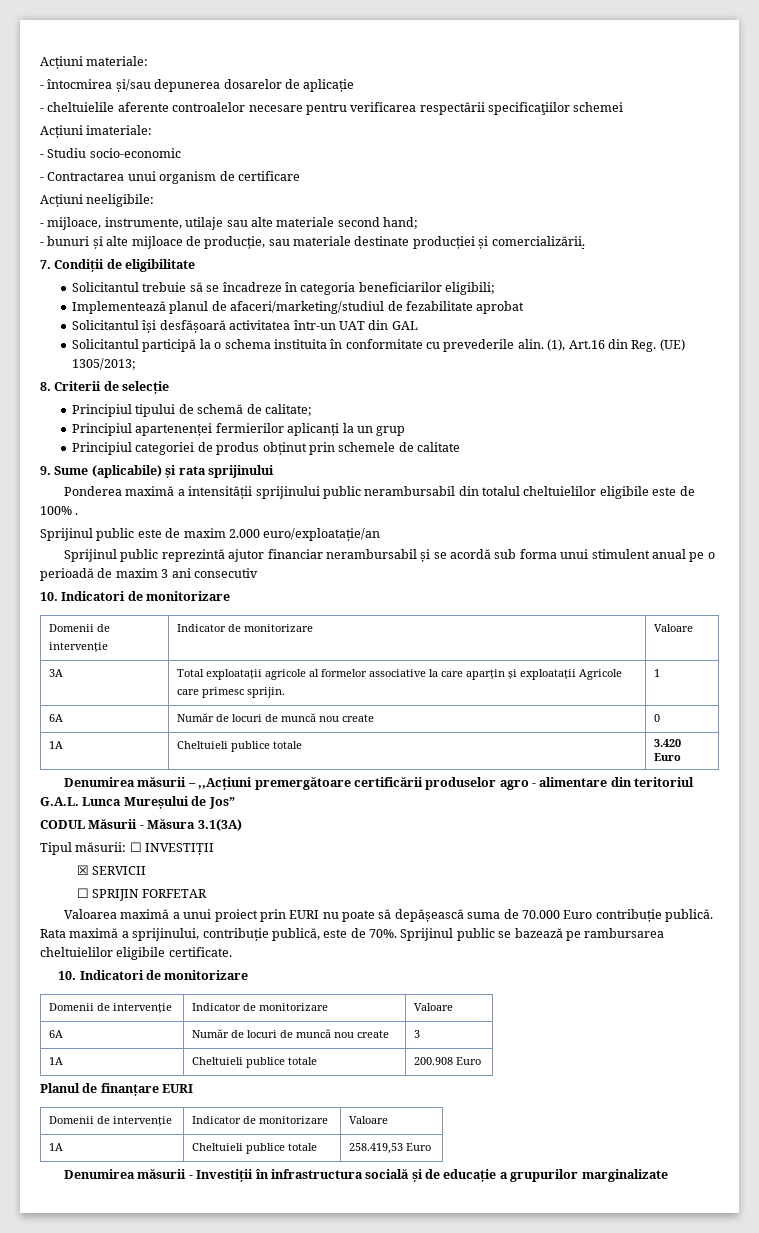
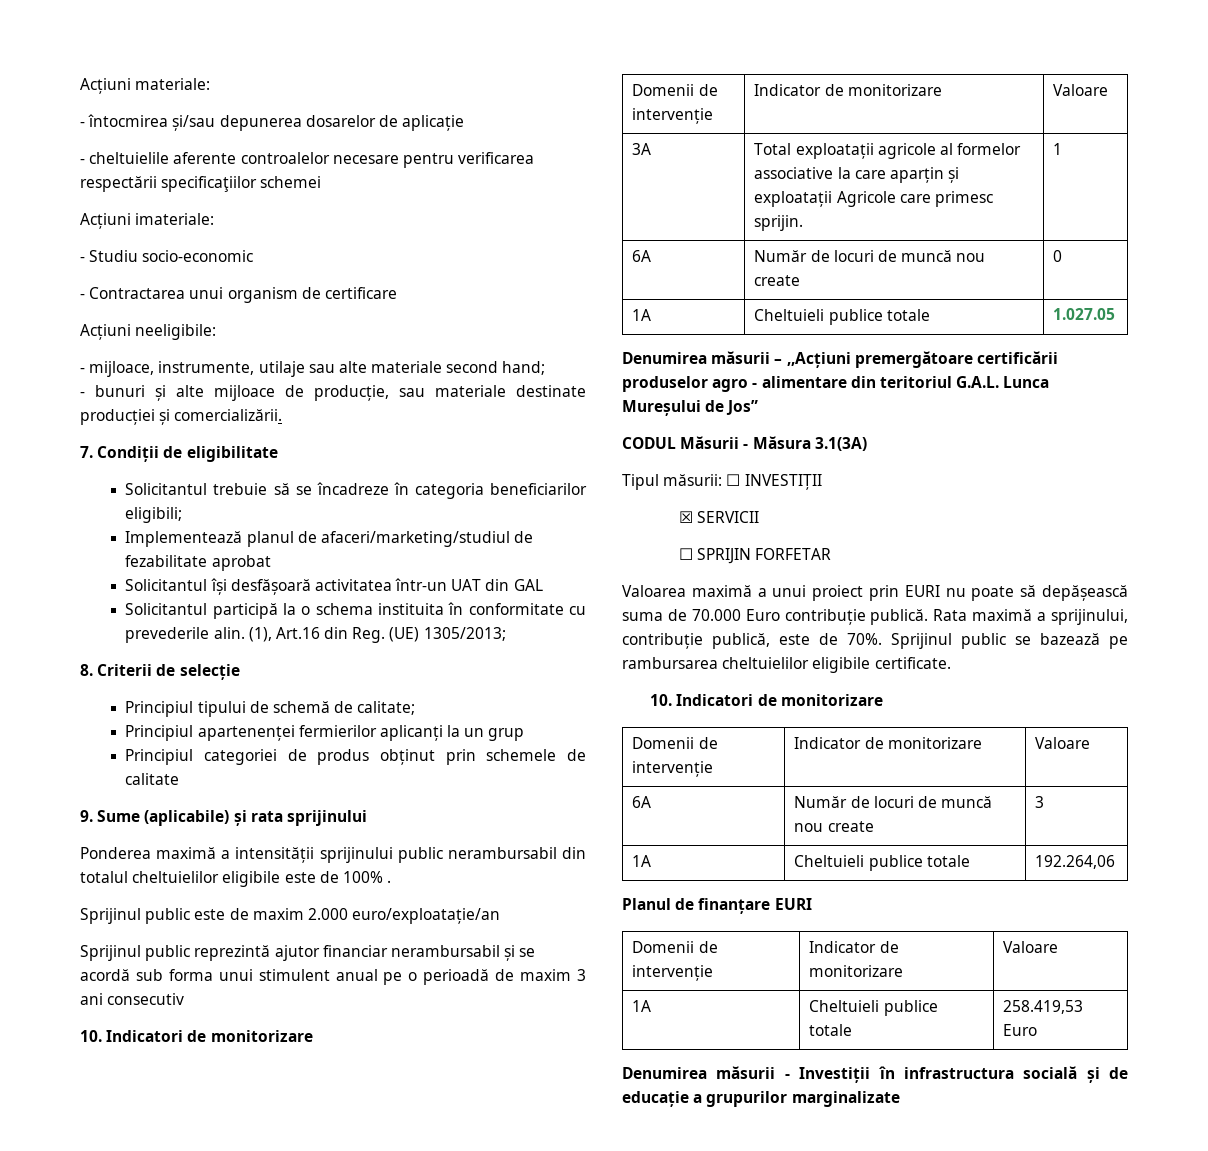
- 1A | Cheltuieli publice totale | 3.420 Euro
+ 1A | Cheltuieli publice totale | 1.027.05
- 1A | Cheltuieli publice totale | 200.908 Euro
+ 1A | Cheltuieli publice totale | 192.264,06

